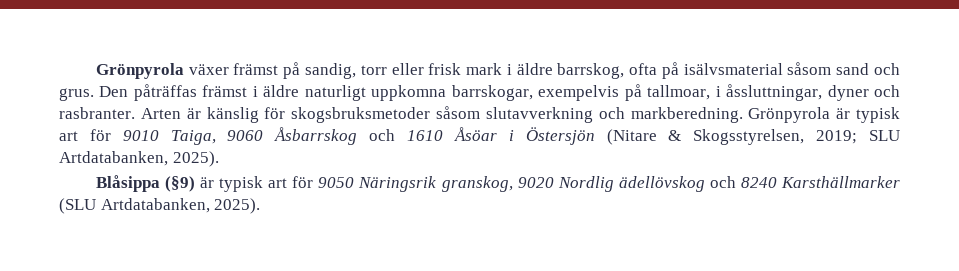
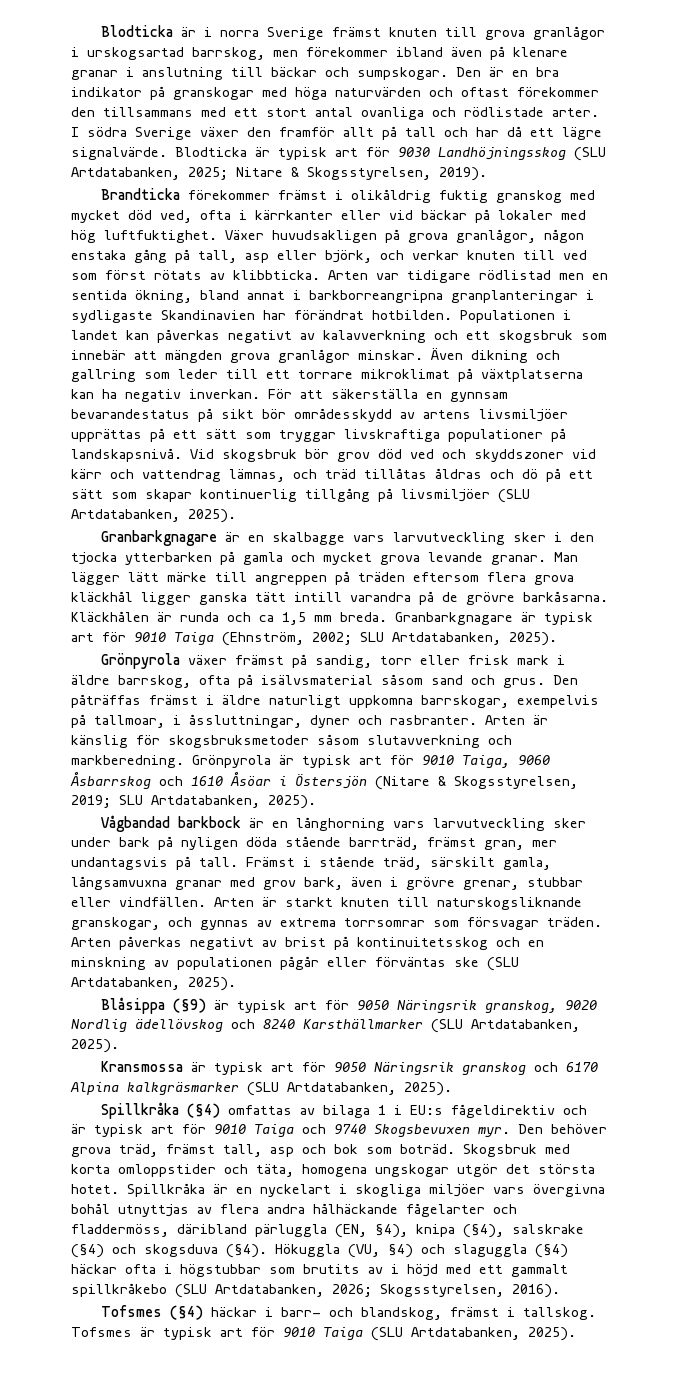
+ Blodticka är i norra Sverige främst knuten till grova granlågor i urskogsartad barrskog, men förekommer ibland även på klenare granar i anslutning till bäckar och sumpskogar. Den är en bra indikator på granskogar med höga naturvärden och oftast förekommer den tillsammans med ett stort antal ovanliga och rödlistade arter. I södra Sverige växer den framför allt på tall och har då ett lägre signalvärde. Blodticka är typisk art för 9030 Landhöjningsskog (SLU Artdatabanken, 2025; Nitare & Skogsstyrelsen, 2019).
+ Brandticka förekommer främst i olikåldrig fuktig granskog med mycket död ved, ofta i kärrkanter eller vid bäckar på lokaler med hög luftfuktighet. Växer huvudsakligen på grova granlågor, någon enstaka gång på tall, asp eller björk, och verkar knuten till ved som först rötats av klibbticka. Arten var tidigare rödlistad men en sentida ökning, bland annat i barkborreangripna granplanteringar i sydligaste Skandinavien har förändrat hotbilden. Populationen i landet kan påverkas negativt av kalavverkning och ett skogsbruk som innebär att mängden grova granlågor minskar. Även dikning och gallring som leder till ett torrare mikroklimat på växtplatserna kan ha negativ inverkan. För att säkerställa en gynnsam bevarandestatus på sikt bör områdesskydd av artens livsmiljöer upprättas på ett sätt som tryggar livskraftiga populationer på landskapsnivå. Vid skogsbruk bör grov död ved och skyddszoner vid kärr och vattendrag lämnas, och träd tillåtas åldras och dö på ett sätt som skapar kontinuerlig tillgång på livsmiljöer (SLU Artdatabanken, 2025).
+ Granbarkgnagare är en skalbagge vars larvutveckling sker i den tjocka ytterbarken på gamla och mycket grova levande granar. Man lägger lätt märke till angreppen på träden eftersom flera grova kläckhål ligger ganska tätt intill varandra på de grövre barkåsarna. Kläckhålen är runda och ca 1,5 mm breda. Granbarkgnagare är typisk art för 9010 Taiga (Ehnström, 2002; SLU Artdatabanken, 2025).
+ Vågbandad barkbock är en långhorning vars larvutveckling sker under bark på nyligen döda stående barrträd, främst gran, mer undantagsvis på tall. Främst i stående träd, särskilt gamla, långsamvuxna granar med grov bark, även i grövre grenar, stubbar eller vindfällen. Arten är starkt knuten till naturskogsliknande granskogar, och gynnas av extrema torrsomrar som försvagar träden. Arten påverkas negativt av brist på kontinuitetsskog och en minskning av populationen pågår eller förväntas ske (SLU Artdatabanken, 2025).
+ Kransmossa är typisk art för 9050 Näringsrik granskog och 6170 Alpina kalkgräsmarker (SLU Artdatabanken, 2025).
+ Spillkråka (§4) omfattas av bilaga 1 i EU:s fågeldirektiv och är typisk art för 9010 Taiga och 9740 Skogsbevuxen myr. Den behöver grova träd, främst tall, asp och bok som boträd. Skogsbruk med korta omloppstider och täta, homogena ungskogar utgör det största hotet. Spillkråka är en nyckelart i skogliga miljöer vars övergivna bohål utnyttjas av flera andra hålhäckande fågelarter och fladdermöss, däribland pärluggla (EN, §4), knipa (§4), salskrake (§4) och skogsduva (§4). Hökuggla (VU, §4) och slaguggla (§4) häckar ofta i högstubbar som brutits av i höjd med ett gammalt spillkråkebo (SLU Artdatabanken, 2026; Skogsstyrelsen, 2016).
+ Tofsmes (§4) häckar i barr- och blandskog, främst i tallskog. Tofsmes är typisk art för 9010 Taiga (SLU Artdatabanken, 2025).

